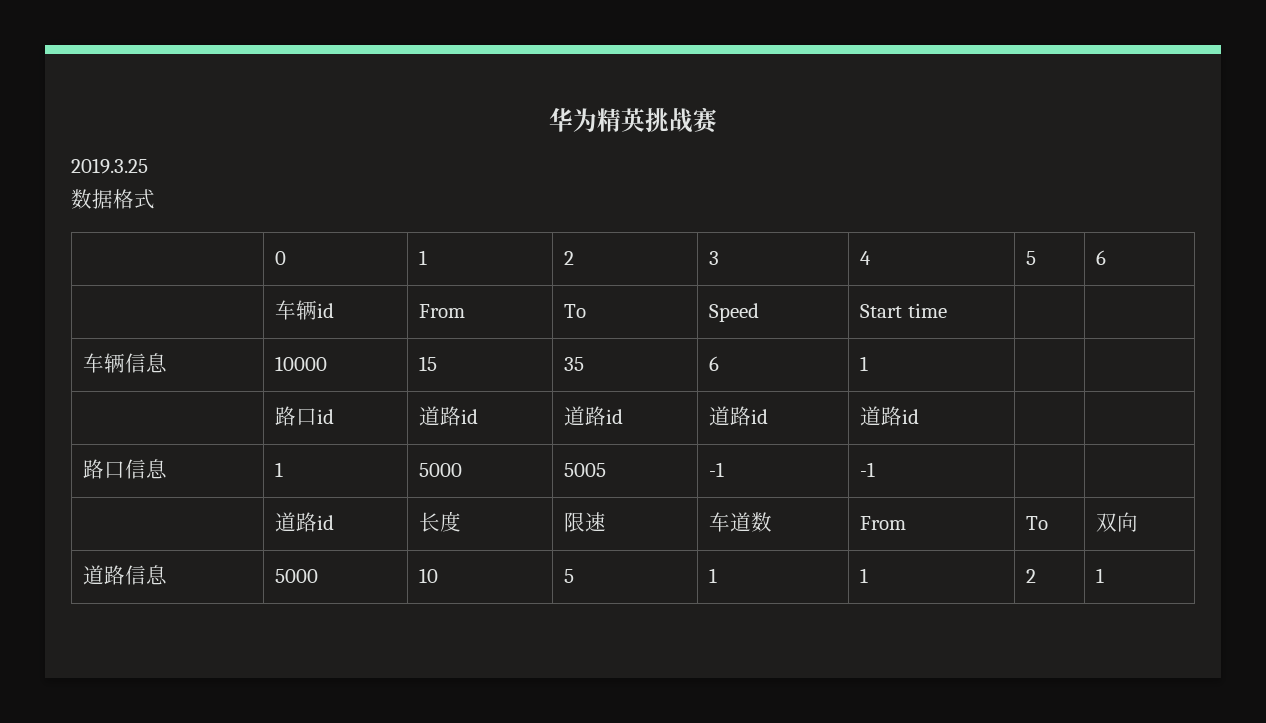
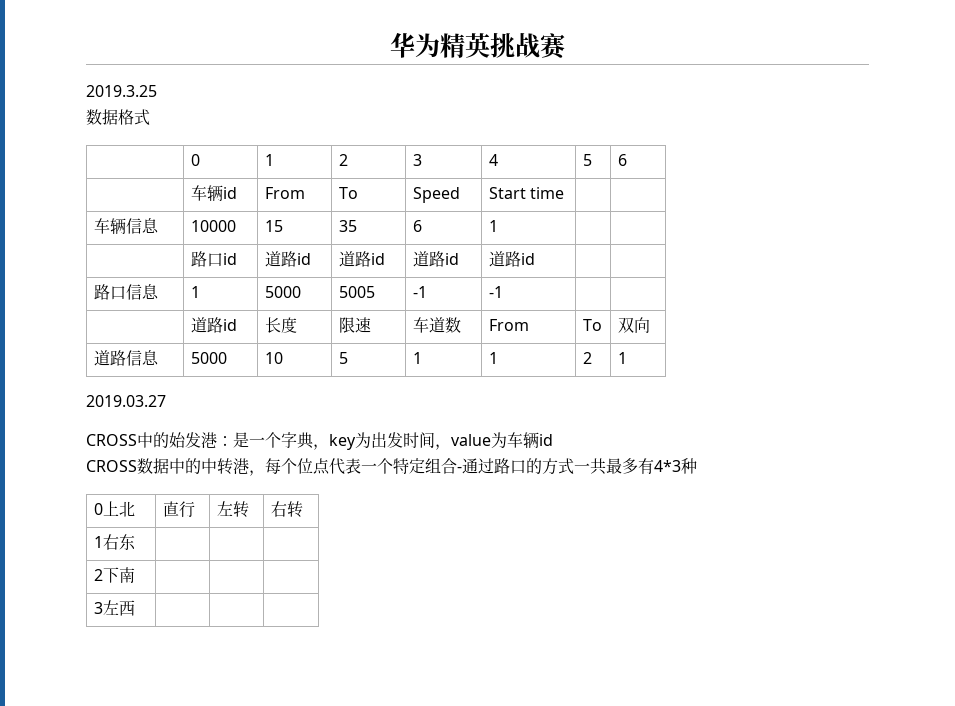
+ 2019.03.27
+ CROSS中的始发港：是一个字典，key为出发时间，value为车辆id
+ CROSS数据中的中转港，每个位点代表一个特定组合-通过路口的方式一共最多有4*3种
+ 0上北 | 直行 | 左转 | 右转
+ 1右东 | | |
+ 2下南 | | |
+ 3左西 | | |

